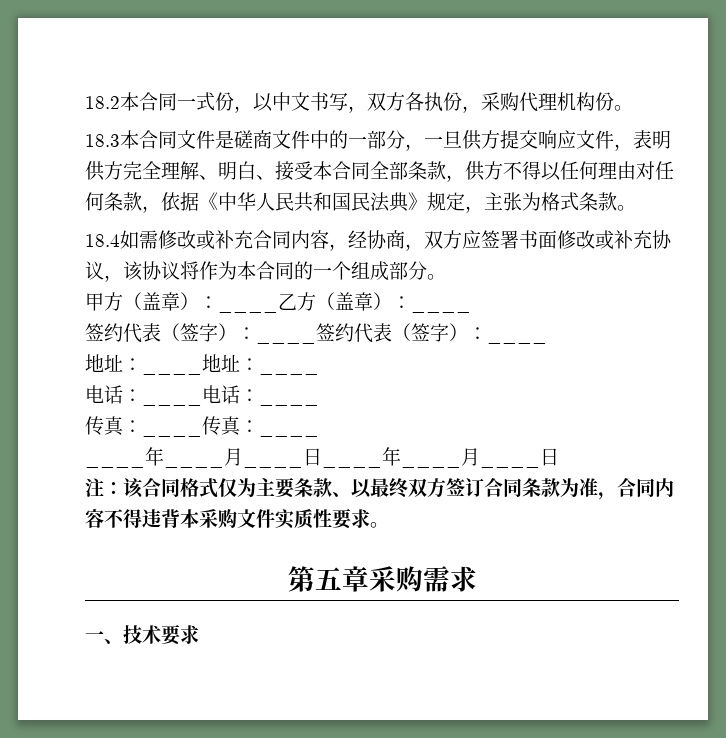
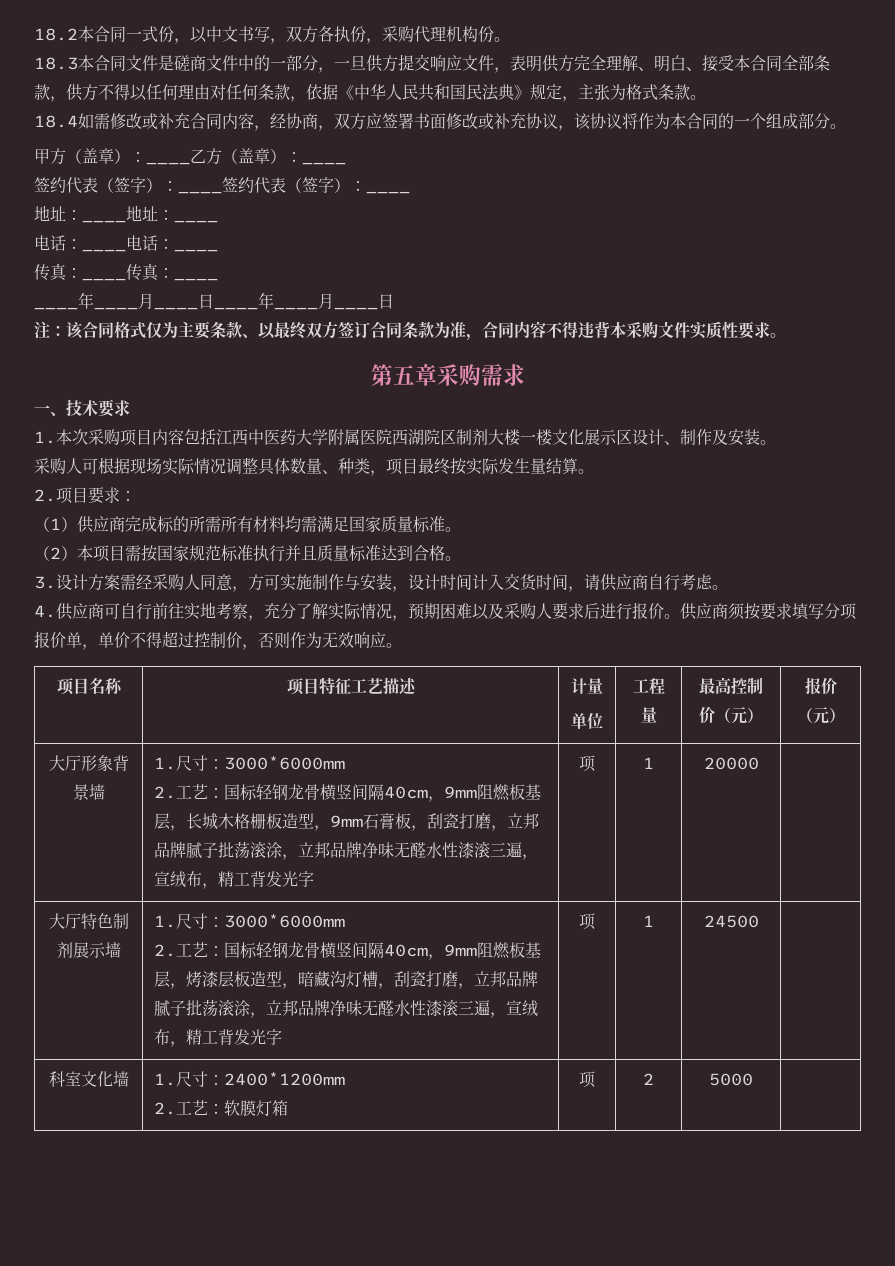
+ 1.本次采购项目内容包括江西中医药大学附属医院西湖院区制剂大楼一楼文化展示区设计、制作及安装。
+ 采购人可根据现场实际情况调整具体数量、种类，项目最终按实际发生量结算。
+ 2.项目要求：
+ （1）供应商完成标的所需所有材料均需满足国家质量标准。
+ （2）本项目需按国家规范标准执行并且质量标准达到合格。
+ 3.设计方案需经采购人同意，方可实施制作与安装，设计时间计入交货时间，请供应商自行考虑。
+ 4.供应商可自行前往实地考察，充分了解实际情况，预期困难以及采购人要求后进行报价。供应商须按要求填写分项报价单，单价不得超过控制价，否则作为无效响应。
+ 项目名称 | 项目特征工艺描述 | 计量
+ 单位 | 工程量 | 最高控制价（元） | 报价（元）
+ 大厅形象背景墙 | 1.尺寸：3000*6000mm
+ 2.工艺：国标轻钢龙骨横竖间隔40cm，9mm阻燃板基层，长城木格栅板造型，9mm石膏板，刮瓷打磨，立邦品牌腻子批荡滚涂，立邦品牌净味无醛水性漆滚三遍，宣绒布，精工背发光字 | 项 | 1 | 20000 |
+ 大厅特色制剂展示墙 | 1.尺寸：3000*6000mm
+ 2.工艺：国标轻钢龙骨横竖间隔40cm，9mm阻燃板基层，烤漆层板造型，暗藏沟灯槽，刮瓷打磨，立邦品牌腻子批荡滚涂，立邦品牌净味无醛水性漆滚三遍，宣绒布，精工背发光字 | 项 | 1 | 24500 |
+ 科室文化墙 | 1.尺寸：2400*1200mm
+ 2.工艺：软膜灯箱 | 项 | 2 | 5000 |

